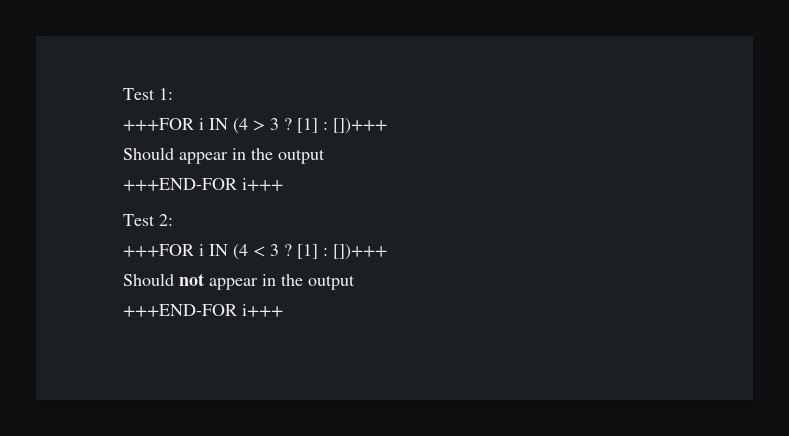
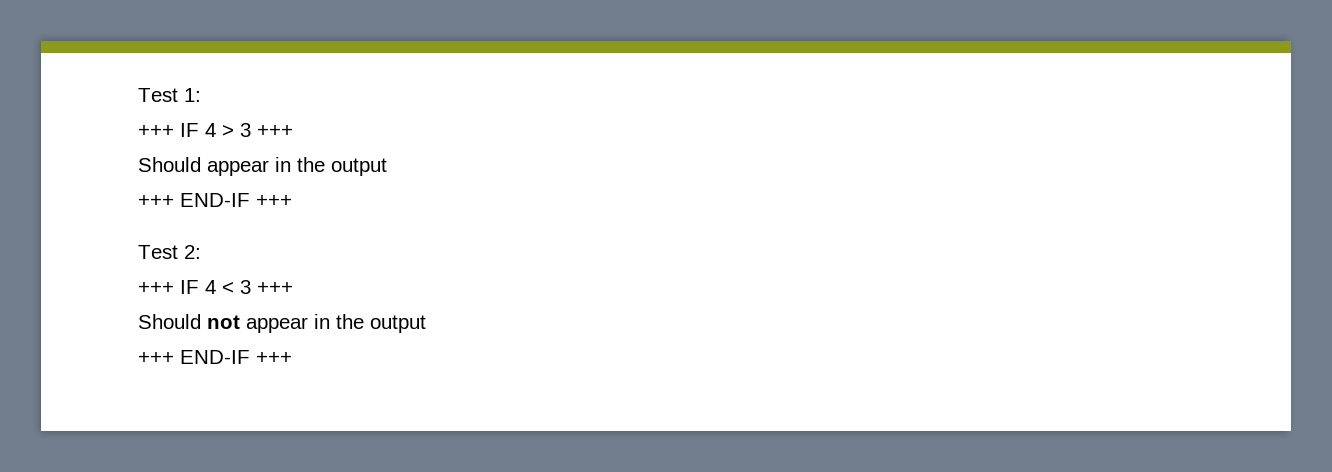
- +++FOR i IN (4 > 3 ? [1] : [])+++
+ +++ IF 4 > 3 +++
  Should appear in the output
- +++END-FOR i+++
+ +++ END-IF +++
- +++FOR i IN (4 < 3 ? [1] : [])+++
+ +++ IF 4 < 3 +++
  Should not appear in the output
- +++END-FOR i+++
+ +++ END-IF +++

